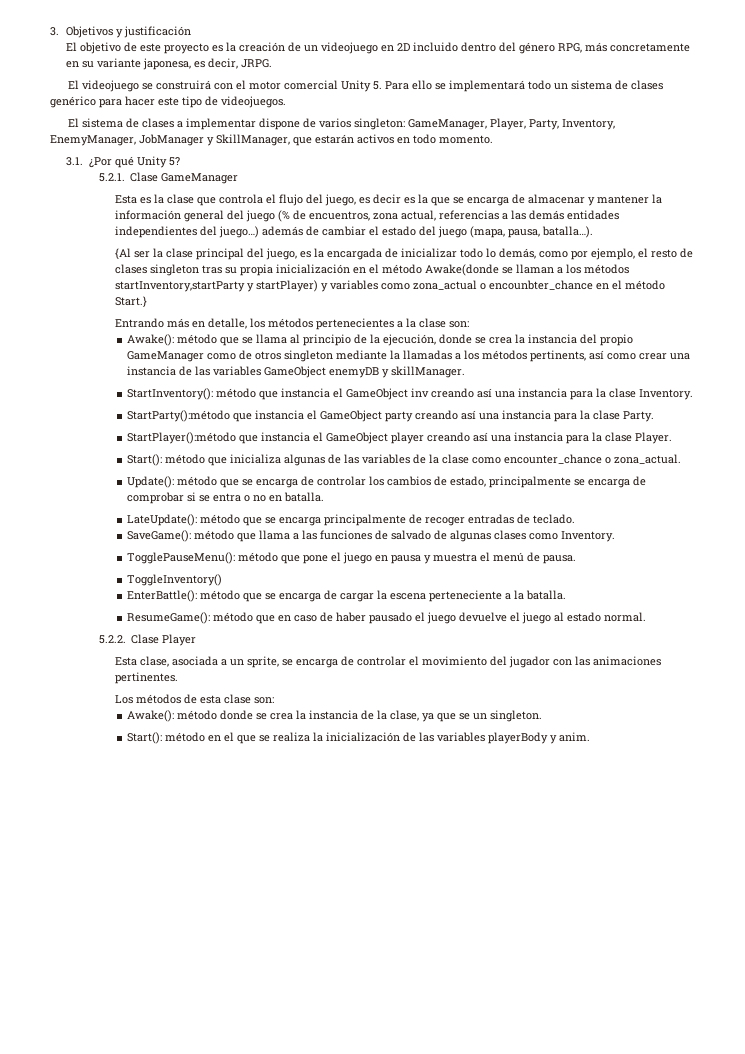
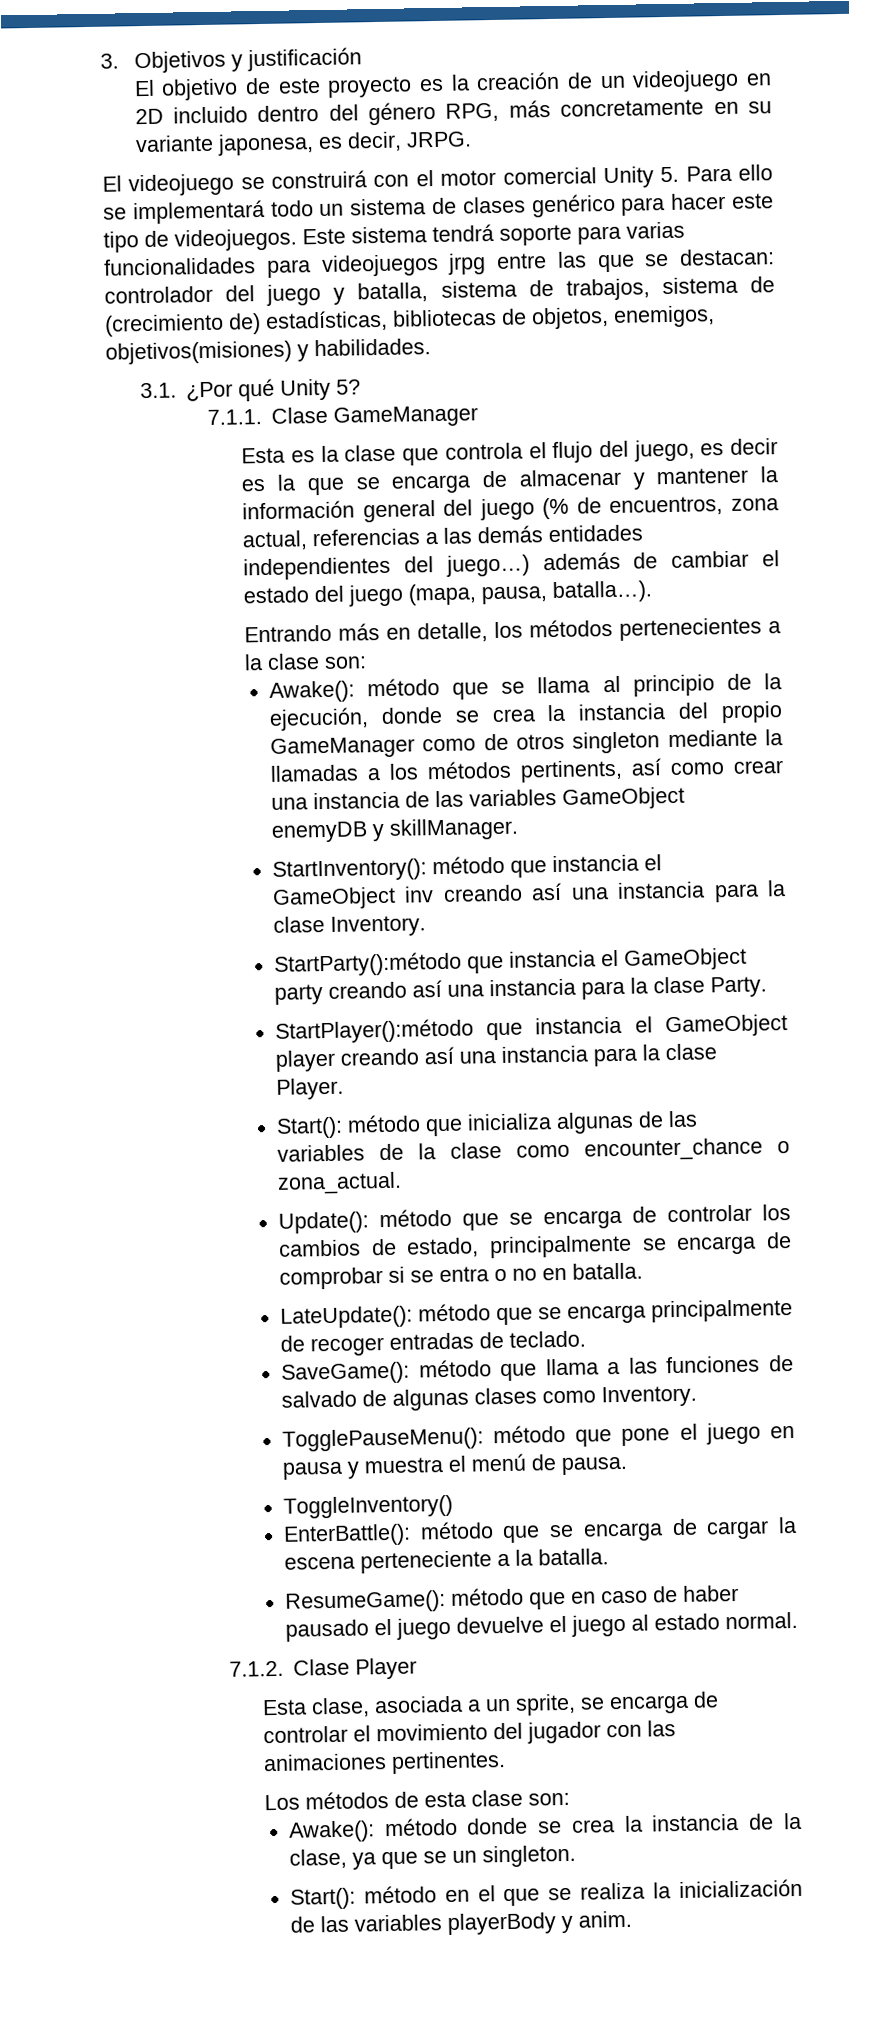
- El videojuego se construirá con el motor comercial Unity 5. Para ello se implementará todo un sistema de clases genérico para hacer este tipo de videojuegos.
- El sistema de clases a implementar dispone de varios singleton: GameManager, Player, Party, Inventory, EnemyManager, JobManager y SkillManager, que estarán activos en todo momento.
+ El videojuego se construirá con el motor comercial Unity 5. Para ello se implementará todo un sistema de clases genérico para hacer este tipo de videojuegos. Este sistema tendrá soporte para varias funcionalidades para videojuegos jrpg entre las que se destacan: controlador del juego y batalla, sistema de trabajos, sistema de (crecimiento de) estadísticas, bibliotecas de objetos, enemigos, objetivos(misiones) y habilidades.
- 5.2.1. Clase GameManager
+ 7.1.1. Clase GameManager
- {Al ser la clase principal del juego, es la encargada de inicializar todo lo demás, como por ejemplo, el resto de clases singleton tras su propia inicialización en el método Awake(donde se llaman a los métodos startInventory,startParty y startPlayer) y variables como zona_actual o encounbter_chance en el método Start.}
- 5.2.2. Clase Player
+ 7.1.2. Clase Player

